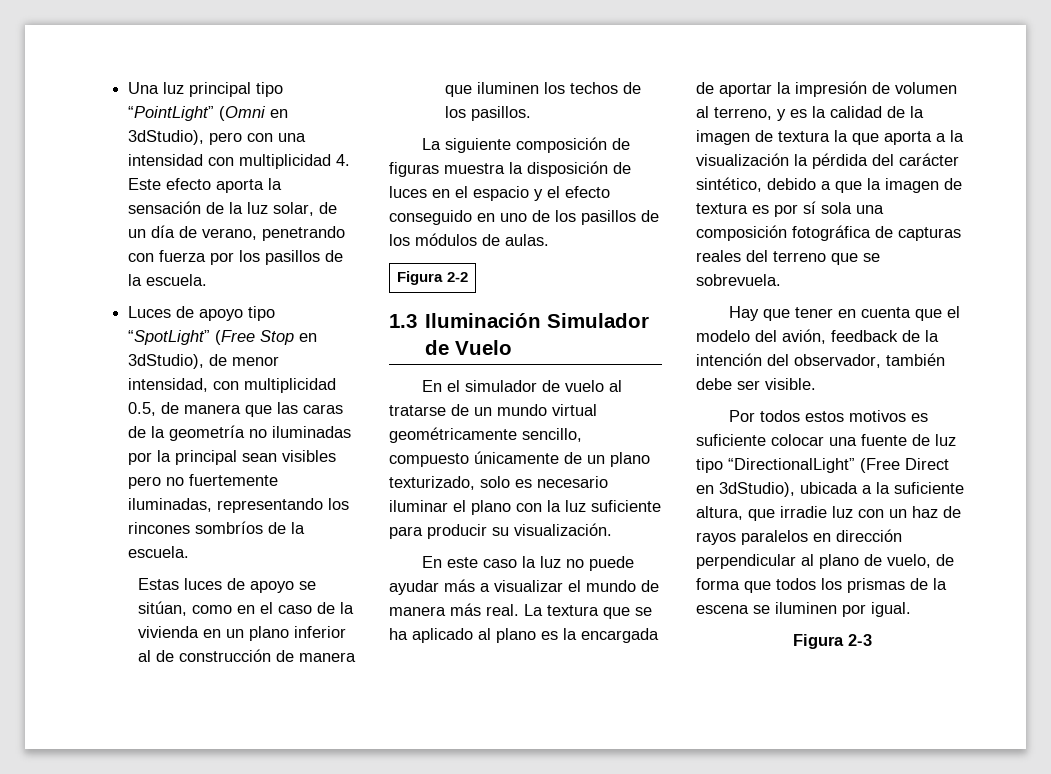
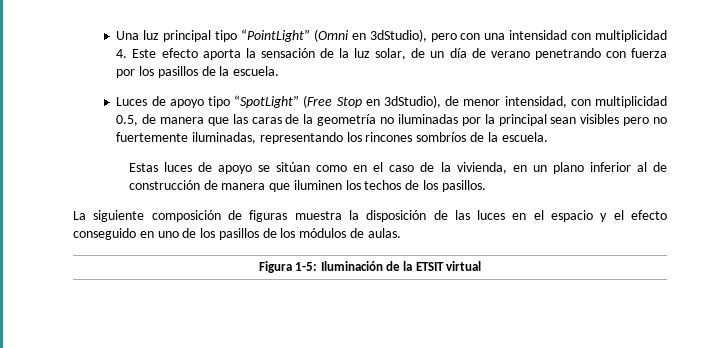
- Una luz principal tipo “PointLight” (Omni en 3dStudio), pero con una intensidad con multiplicidad 4. Este efecto aporta la sensación de la luz solar, de un día de verano, penetrando con fuerza por los pasillos de la escuela.
+ Una luz principal tipo “PointLight” (Omni en 3dStudio), pero con una intensidad con multiplicidad 4. Este efecto aporta la sensación de la luz solar, de un día de verano penetrando con fuerza por los pasillos de la escuela.
- Estas luces de apoyo se sitúan, como en el caso de la vivienda en un plano inferior al de construcción de manera que iluminen los techos de los pasillos.
+ Estas luces de apoyo se sitúan como en el caso de la vivienda, en un plano inferior al de construcción de manera que iluminen los techos de los pasillos.
- La siguiente composición de figuras muestra la disposición de luces en el espacio y el efecto conseguido en uno de los pasillos de los módulos de aulas.
+ La siguiente composición de figuras muestra la disposición de las luces en el espacio y el efecto conseguido en uno de los pasillos de los módulos de aulas.
- Figura 2-2
- 1.3 Iluminación Simulador de Vuelo
- En el simulador de vuelo al tratarse de un mundo virtual geométricamente sencillo, compuesto únicamente de un plano texturizado, solo es necesario iluminar el plano con la luz suficiente para producir su visualización.
- En este caso la luz no puede ayudar más a visualizar el mundo de manera más real. La textura que se ha aplicado al plano es la encargada de aportar la impresión de volumen al terreno, y es la calidad de la imagen de textura la que aporta a la visualización la pérdida del carácter sintético, debido a que la imagen de textura es por sí sola una composición fotográfica de capturas reales del terreno que se sobrevuela.
- Hay que tener en cuenta que el modelo del avión, feedback de la intención del observador, también debe ser visible.
- Por todos estos motivos es suficiente colocar una fuente de luz tipo “DirectionalLight” (Free Direct en 3dStudio), ubicada a la suficiente altura, que irradie luz con un haz de rayos paralelos en dirección perpendicular al plano de vuelo, de forma que todos los prismas de la escena se iluminen por igual.
- Figura 2-3
+ Figura 1-5: Iluminación de la ETSIT virtual

